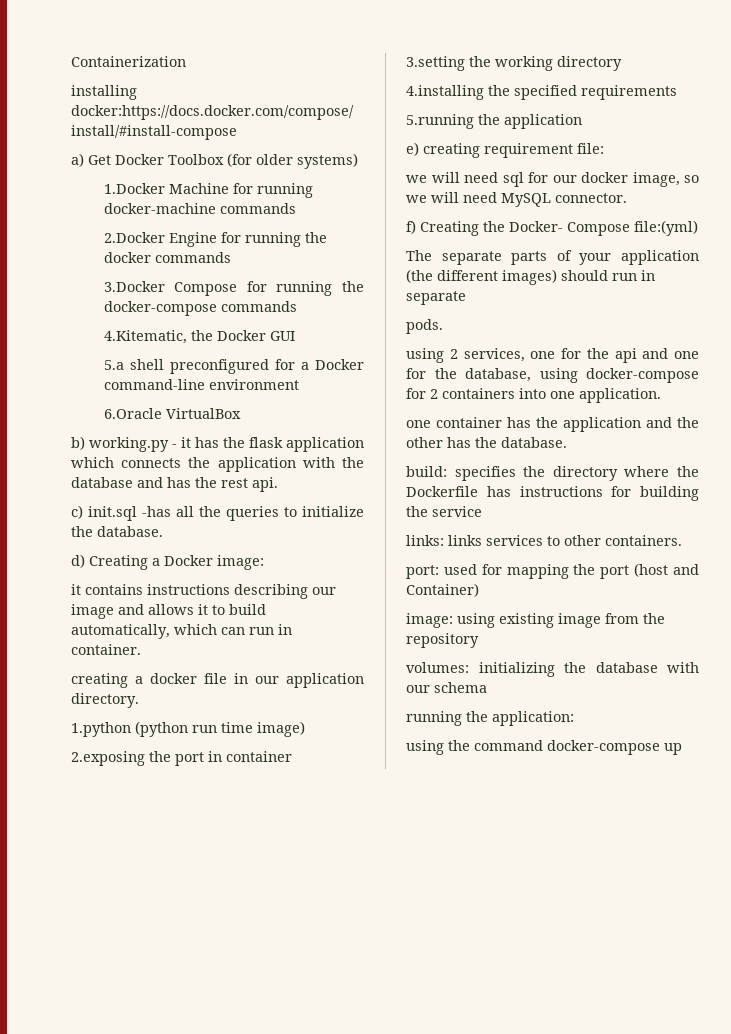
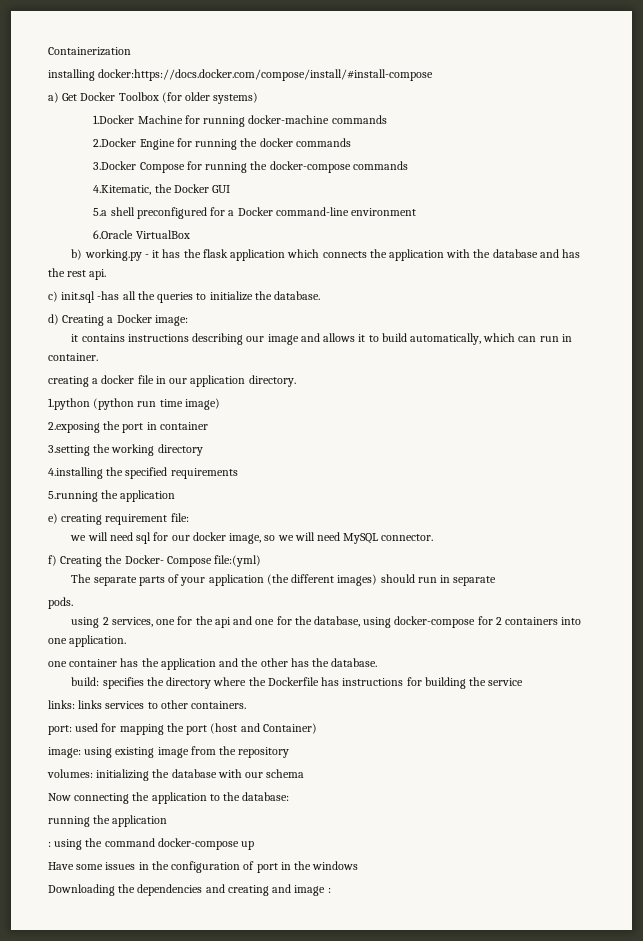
- running the application:
- using the command docker-compose up
+ Now connecting the application to the database:
+ running the application
+ : using the command docker-compose up
+ Have some issues in the configuration of port in the windows
+ Downloading the dependencies and creating and image :

